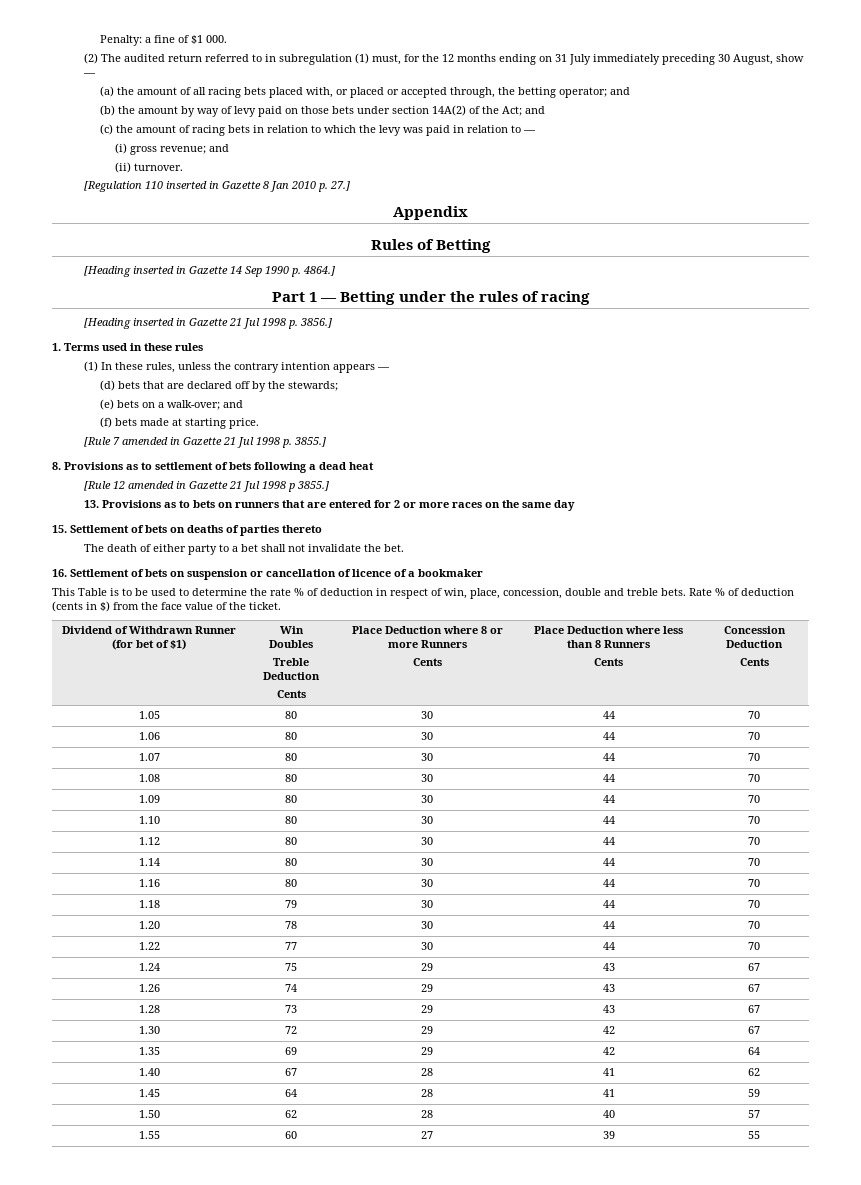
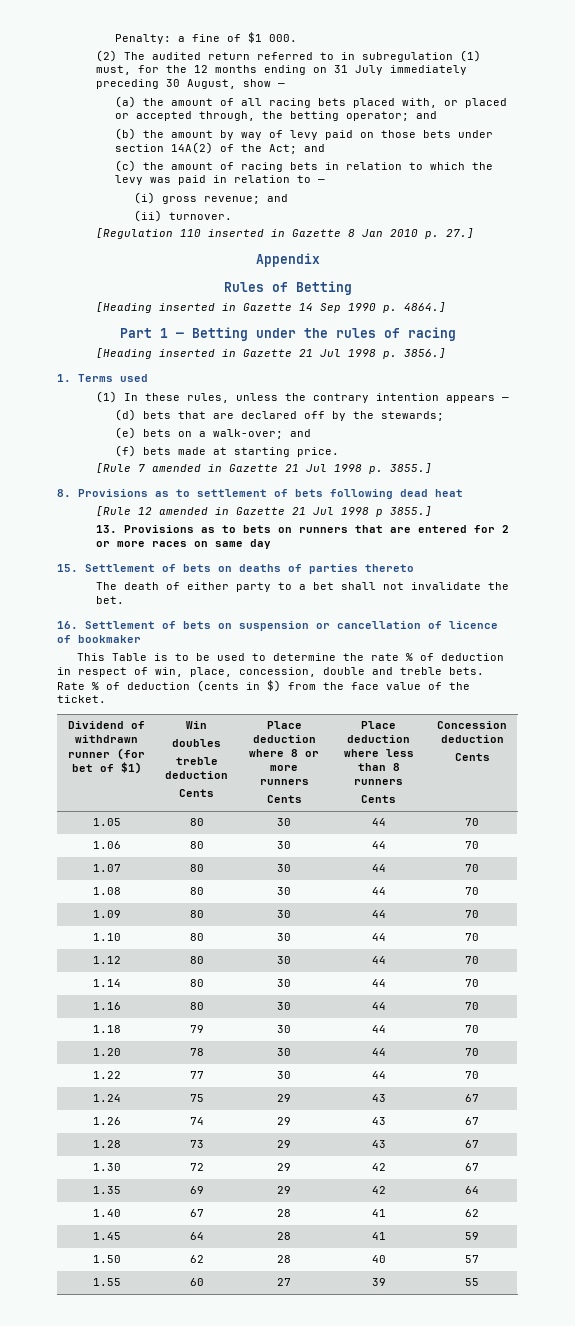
- 1. Terms used in these rules
+ 1. Terms used
- 8. Provisions as to settlement of bets following a dead heat
+ 8. Provisions as to settlement of bets following dead heat
- 13. Provisions as to bets on runners that are entered for 2 or more races on the same day
+ 13. Provisions as to bets on runners that are entered for 2 or more races on same day
- 16. Settlement of bets on suspension or cancellation of licence of a bookmaker
+ 16. Settlement of bets on suspension or cancellation of licence of bookmaker
- Dividend of Withdrawn Runner (for bet of $1) | Win
- Doubles
- Treble Deduction
- Cents | Place Deduction where 8 or more Runners
- Cents | Place Deduction where less than 8 Runners
- Cents | Concession Deduction
+ Dividend of withdrawn runner (for bet of $1) | Win
+ doubles
+ treble deduction
+ Cents | Place deduction where 8 or more runners
+ Cents | Place deduction where less than 8 runners
+ Cents | Concession deduction

